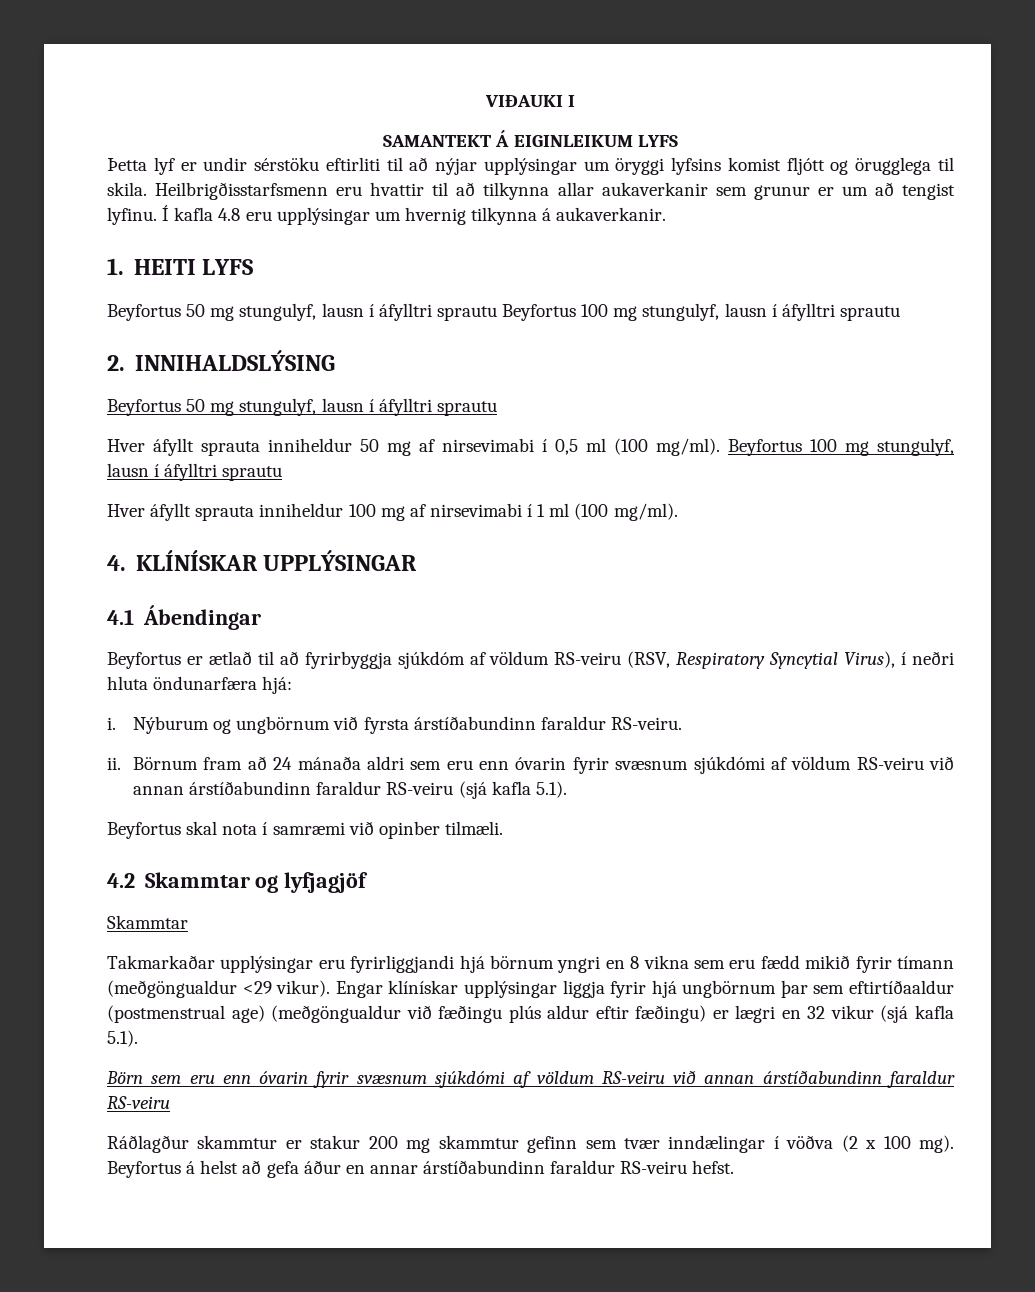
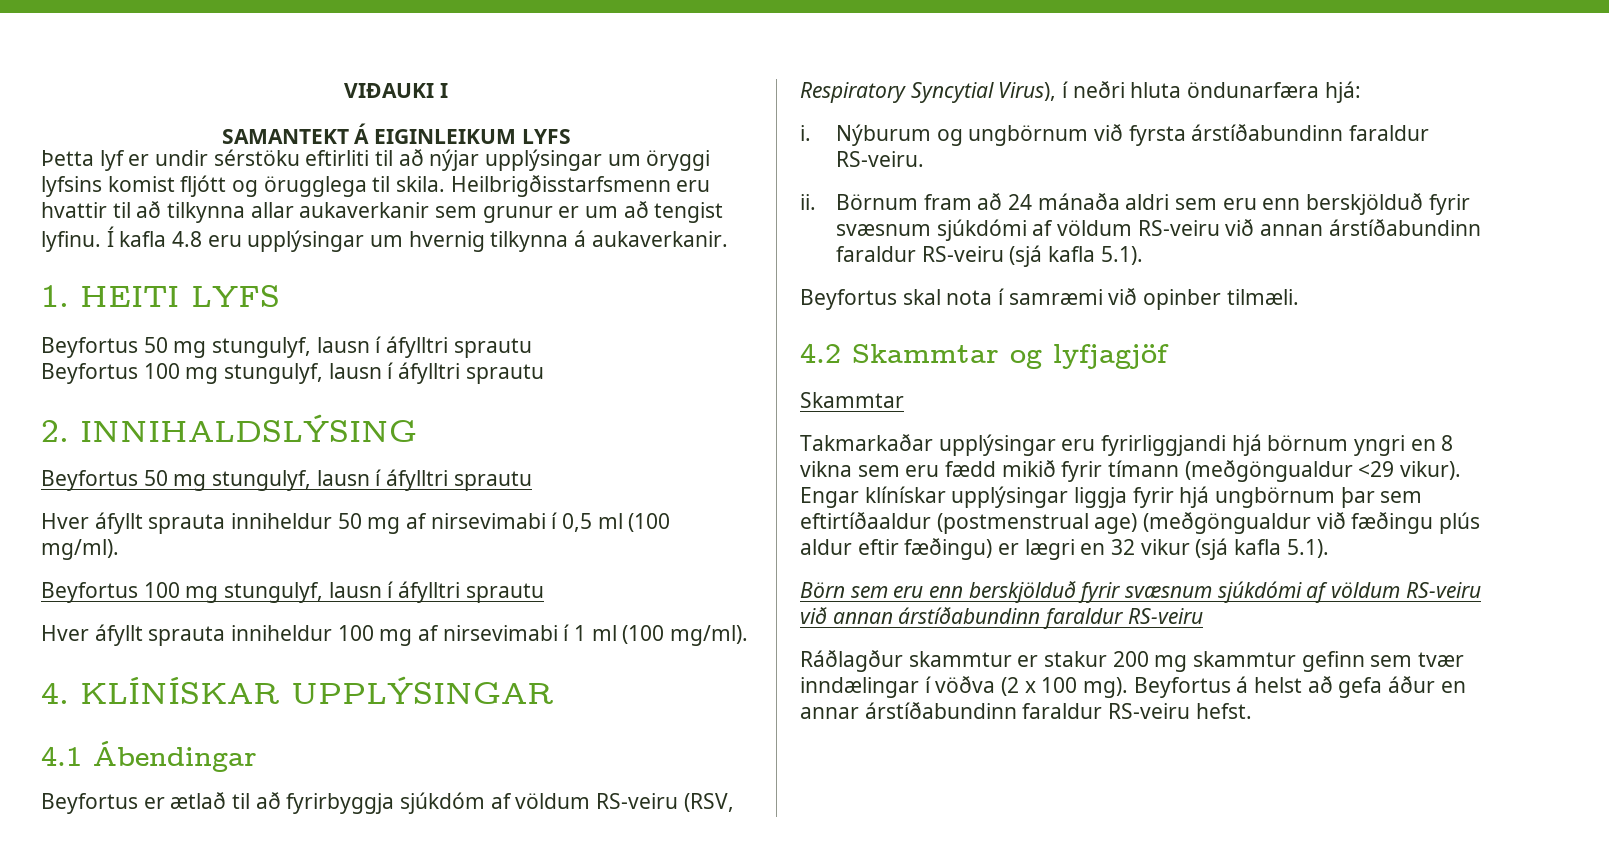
  1. HEITI LYFS
- Beyfortus 50 mg stungulyf, lausn í áfylltri sprautu Beyfortus 100 mg stungulyf, lausn í áfylltri sprautu
+ Beyfortus 50 mg stungulyf, lausn í áfylltri sprautu
+ Beyfortus 100 mg stungulyf, lausn í áfylltri sprautu
- Hver áfyllt sprauta inniheldur 50 mg af nirsevimabi í 0,5 ml (100 mg/ml). Beyfortus 100 mg stungulyf, lausn í áfylltri sprautu
+ Hver áfyllt sprauta inniheldur 50 mg af nirsevimabi í 0,5 ml (100 mg/ml).
+ Beyfortus 100 mg stungulyf, lausn í áfylltri sprautu
- Börnum fram að 24 mánaða aldri sem eru enn óvarin fyrir svæsnum sjúkdómi af völdum RS-veiru við annan árstíðabundinn faraldur RS-veiru (sjá kafla 5.1).
+ Börnum fram að 24 mánaða aldri sem eru enn berskjölduð fyrir svæsnum sjúkdómi af völdum RS-veiru við annan árstíðabundinn faraldur RS-veiru (sjá kafla 5.1).
- Börn sem eru enn óvarin fyrir svæsnum sjúkdómi af völdum RS-veiru við annan árstíðabundinn faraldur RS-veiru
+ Börn sem eru enn berskjölduð fyrir svæsnum sjúkdómi af völdum RS-veiru við annan árstíðabundinn faraldur RS-veiru

